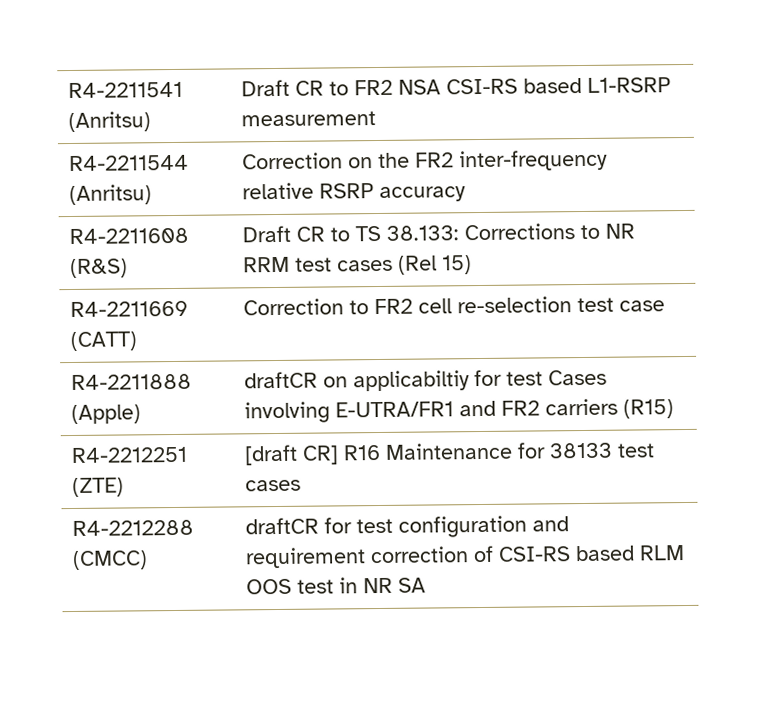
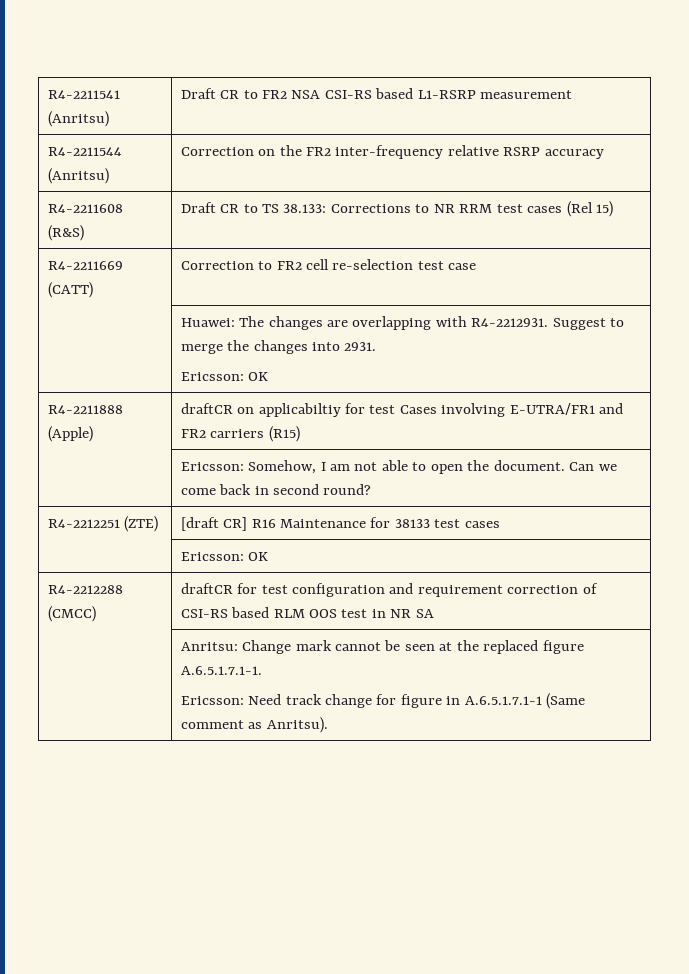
+ | Huawei: The changes are overlapping with R4-2212931. Suggest to merge the changes into 2931.
+ Ericsson: OK
+ | Ericsson: Somehow, I am not able to open the document. Can we come back in second round?
+ | Ericsson: OK
+ | Anritsu: Change mark cannot be seen at the replaced figure A.6.5.1.7.1-1.
+ Ericsson: Need track change for figure in A.6.5.1.7.1-1 (Same comment as Anritsu).

